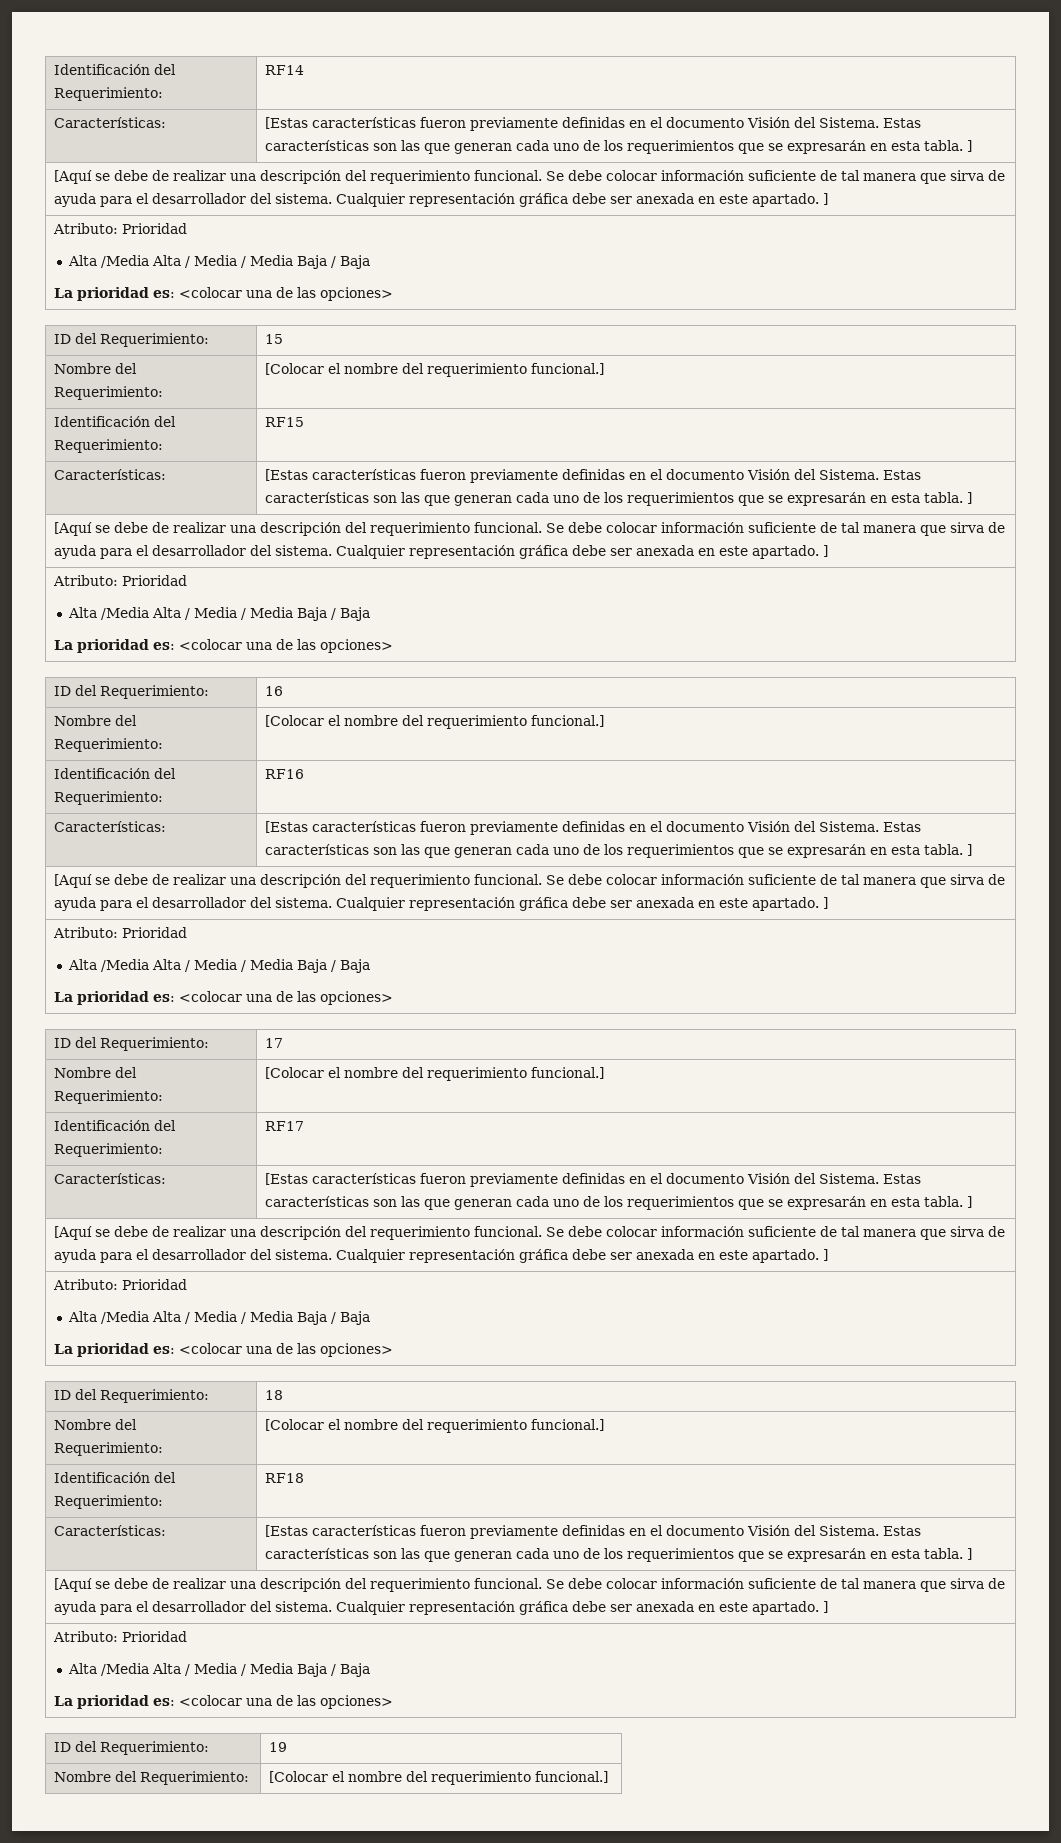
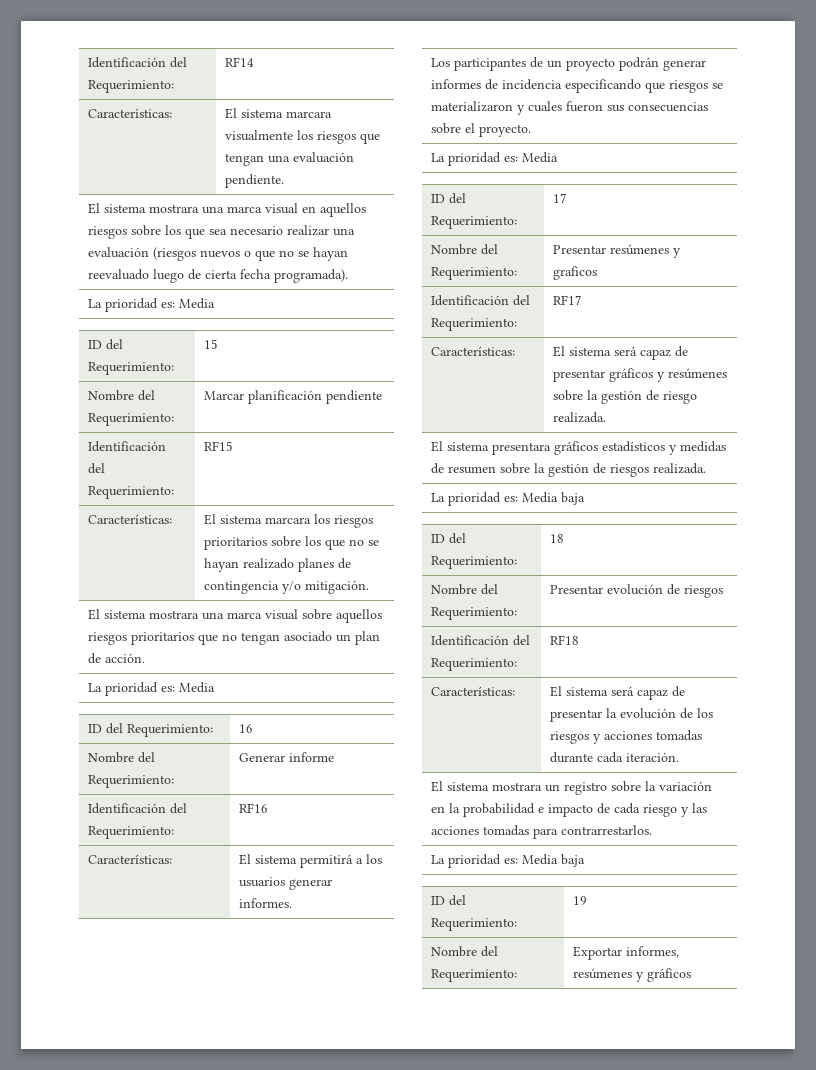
  Identificación del Requerimiento: | RF14
- Características: | [Estas características fueron previamente definidas en el documento Visión del Sistema. Estas características son las que generan cada uno de los requerimientos que se expresarán en esta tabla. ]
- [Aquí se debe de realizar una descripción del requerimiento funcional. Se debe colocar información suficiente de tal manera que sirva de ayuda para el desarrollador del sistema. Cualquier representación gráfica debe ser anexada en este apartado. ]
- Atributo: Prioridad
- Alta /Media Alta / Media / Media Baja / Baja
- La prioridad es: <colocar una de las opciones>
+ Características: | El sistema marcara visualmente los riesgos que tengan una evaluación pendiente.
+ El sistema mostrara una marca visual en aquellos riesgos sobre los que sea necesario realizar una evaluación (riesgos nuevos o que no se hayan reevaluado luego de cierta fecha programada).
+ La prioridad es: Media
  ID del Requerimiento: | 15
- Nombre del Requerimiento: | [Colocar el nombre del requerimiento funcional.]
+ Nombre del Requerimiento: | Marcar planificación pendiente
  Identificación del Requerimiento: | RF15
- Características: | [Estas características fueron previamente definidas en el documento Visión del Sistema. Estas características son las que generan cada uno de los requerimientos que se expresarán en esta tabla. ]
- [Aquí se debe de realizar una descripción del requerimiento funcional. Se debe colocar información suficiente de tal manera que sirva de ayuda para el desarrollador del sistema. Cualquier representación gráfica debe ser anexada en este apartado. ]
- Atributo: Prioridad
- Alta /Media Alta / Media / Media Baja / Baja
- La prioridad es: <colocar una de las opciones>
+ Características: | El sistema marcara los riesgos prioritarios sobre los que no se hayan realizado planes de contingencia y/o mitigación.
+ El sistema mostrara una marca visual sobre aquellos riesgos prioritarios que no tengan asociado un plan de acción.
+ La prioridad es: Media
  ID del Requerimiento: | 16
- Nombre del Requerimiento: | [Colocar el nombre del requerimiento funcional.]
+ Nombre del Requerimiento: | Generar informe
  Identificación del Requerimiento: | RF16
- Características: | [Estas características fueron previamente definidas en el documento Visión del Sistema. Estas características son las que generan cada uno de los requerimientos que se expresarán en esta tabla. ]
- [Aquí se debe de realizar una descripción del requerimiento funcional. Se debe colocar información suficiente de tal manera que sirva de ayuda para el desarrollador del sistema. Cualquier representación gráfica debe ser anexada en este apartado. ]
- Atributo: Prioridad
- Alta /Media Alta / Media / Media Baja / Baja
- La prioridad es: <colocar una de las opciones>
+ Características: | El sistema permitirá a los usuarios generar informes.
+ Los participantes de un proyecto podrán generar informes de incidencia especificando que riesgos se materializaron y cuales fueron sus consecuencias sobre el proyecto.
+ La prioridad es: Media
  ID del Requerimiento: | 17
- Nombre del Requerimiento: | [Colocar el nombre del requerimiento funcional.]
+ Nombre del Requerimiento: | Presentar resúmenes y graficos
  Identificación del Requerimiento: | RF17
- Características: | [Estas características fueron previamente definidas en el documento Visión del Sistema. Estas características son las que generan cada uno de los requerimientos que se expresarán en esta tabla. ]
- [Aquí se debe de realizar una descripción del requerimiento funcional. Se debe colocar información suficiente de tal manera que sirva de ayuda para el desarrollador del sistema. Cualquier representación gráfica debe ser anexada en este apartado. ]
- Atributo: Prioridad
- Alta /Media Alta / Media / Media Baja / Baja
- La prioridad es: <colocar una de las opciones>
+ Características: | El sistema será capaz de presentar gráficos y resúmenes sobre la gestión de riesgo realizada.
+ El sistema presentara gráficos estadísticos y medidas de resumen sobre la gestión de riesgos realizada.
+ La prioridad es: Media baja
  ID del Requerimiento: | 18
- Nombre del Requerimiento: | [Colocar el nombre del requerimiento funcional.]
+ Nombre del Requerimiento: | Presentar evolución de riesgos
  Identificación del Requerimiento: | RF18
- Características: | [Estas características fueron previamente definidas en el documento Visión del Sistema. Estas características son las que generan cada uno de los requerimientos que se expresarán en esta tabla. ]
- [Aquí se debe de realizar una descripción del requerimiento funcional. Se debe colocar información suficiente de tal manera que sirva de ayuda para el desarrollador del sistema. Cualquier representación gráfica debe ser anexada en este apartado. ]
- Atributo: Prioridad
- Alta /Media Alta / Media / Media Baja / Baja
- La prioridad es: <colocar una de las opciones>
+ Características: | El sistema será capaz de presentar la evolución de los riesgos y acciones tomadas durante cada iteración.
+ El sistema mostrara un registro sobre la variación en la probabilidad e impacto de cada riesgo y las acciones tomadas para contrarrestarlos.
+ La prioridad es: Media baja
  ID del Requerimiento: | 19
- Nombre del Requerimiento: | [Colocar el nombre del requerimiento funcional.]
+ Nombre del Requerimiento: | Exportar informes, resúmenes y gráficos

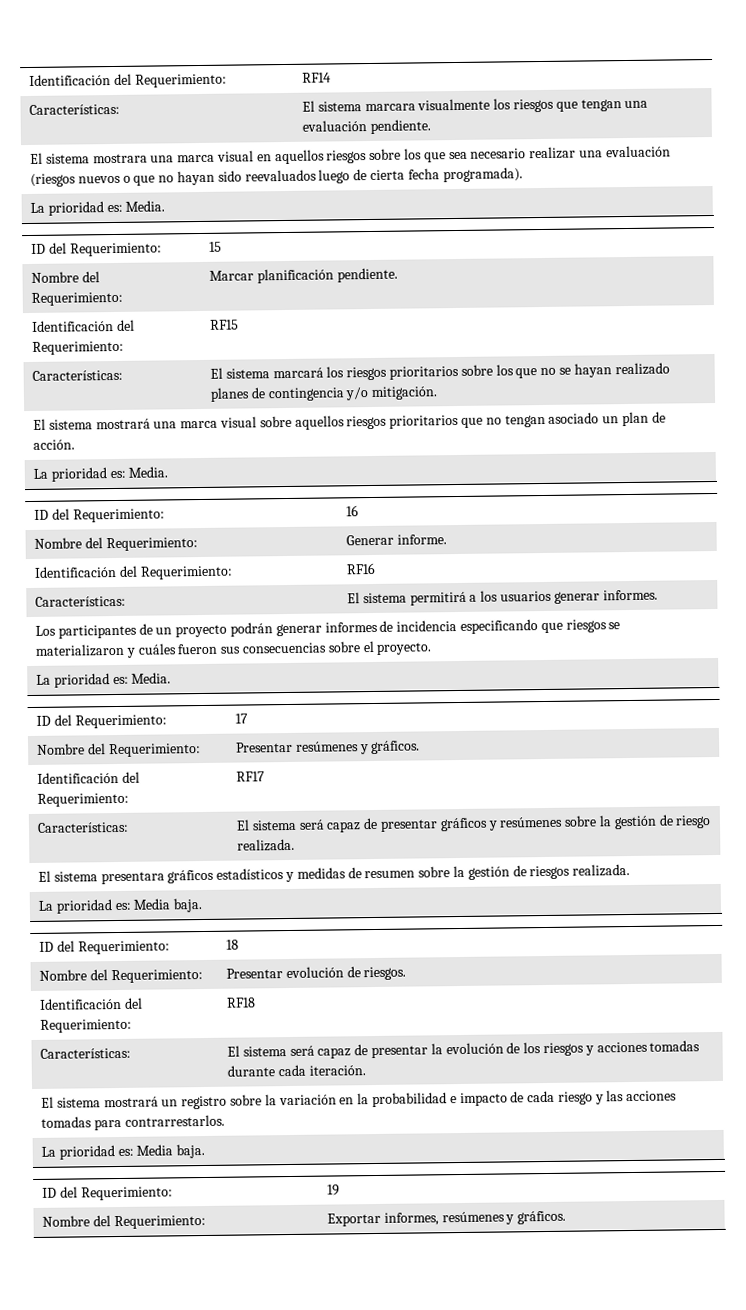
- El sistema mostrara una marca visual en aquellos riesgos sobre los que sea necesario realizar una evaluación (riesgos nuevos o que no se hayan reevaluado luego de cierta fecha programada).
- La prioridad es: Media
+ El sistema mostrara una marca visual en aquellos riesgos sobre los que sea necesario realizar una evaluación (riesgos nuevos o que no hayan sido reevaluados luego de cierta fecha programada).
+ La prioridad es: Media.
- Nombre del Requerimiento: | Marcar planificación pendiente
+ Nombre del Requerimiento: | Marcar planificación pendiente.
- Características: | El sistema marcara los riesgos prioritarios sobre los que no se hayan realizado planes de contingencia y/o mitigación.
+ Características: | El sistema marcará los riesgos prioritarios sobre los que no se hayan realizado planes de contingencia y/o mitigación.
- El sistema mostrara una marca visual sobre aquellos riesgos prioritarios que no tengan asociado un plan de acción.
- La prioridad es: Media
+ El sistema mostrará una marca visual sobre aquellos riesgos prioritarios que no tengan asociado un plan de acción.
+ La prioridad es: Media.
- Nombre del Requerimiento: | Generar informe
+ Nombre del Requerimiento: | Generar informe.
- Los participantes de un proyecto podrán generar informes de incidencia especificando que riesgos se materializaron y cuales fueron sus consecuencias sobre el proyecto.
- La prioridad es: Media
+ Los participantes de un proyecto podrán generar informes de incidencia especificando que riesgos se materializaron y cuáles fueron sus consecuencias sobre el proyecto.
+ La prioridad es: Media.
- Nombre del Requerimiento: | Presentar resúmenes y graficos
+ Nombre del Requerimiento: | Presentar resúmenes y gráficos.
  El sistema presentara gráficos estadísticos y medidas de resumen sobre la gestión de riesgos realizada.
- La prioridad es: Media baja
+ La prioridad es: Media baja.
- Nombre del Requerimiento: | Presentar evolución de riesgos
+ Nombre del Requerimiento: | Presentar evolución de riesgos.
- El sistema mostrara un registro sobre la variación en la probabilidad e impacto de cada riesgo y las acciones tomadas para contrarrestarlos.
- La prioridad es: Media baja
+ El sistema mostrará un registro sobre la variación en la probabilidad e impacto de cada riesgo y las acciones tomadas para contrarrestarlos.
+ La prioridad es: Media baja.
- Nombre del Requerimiento: | Exportar informes, resúmenes y gráficos
+ Nombre del Requerimiento: | Exportar informes, resúmenes y gráficos.

